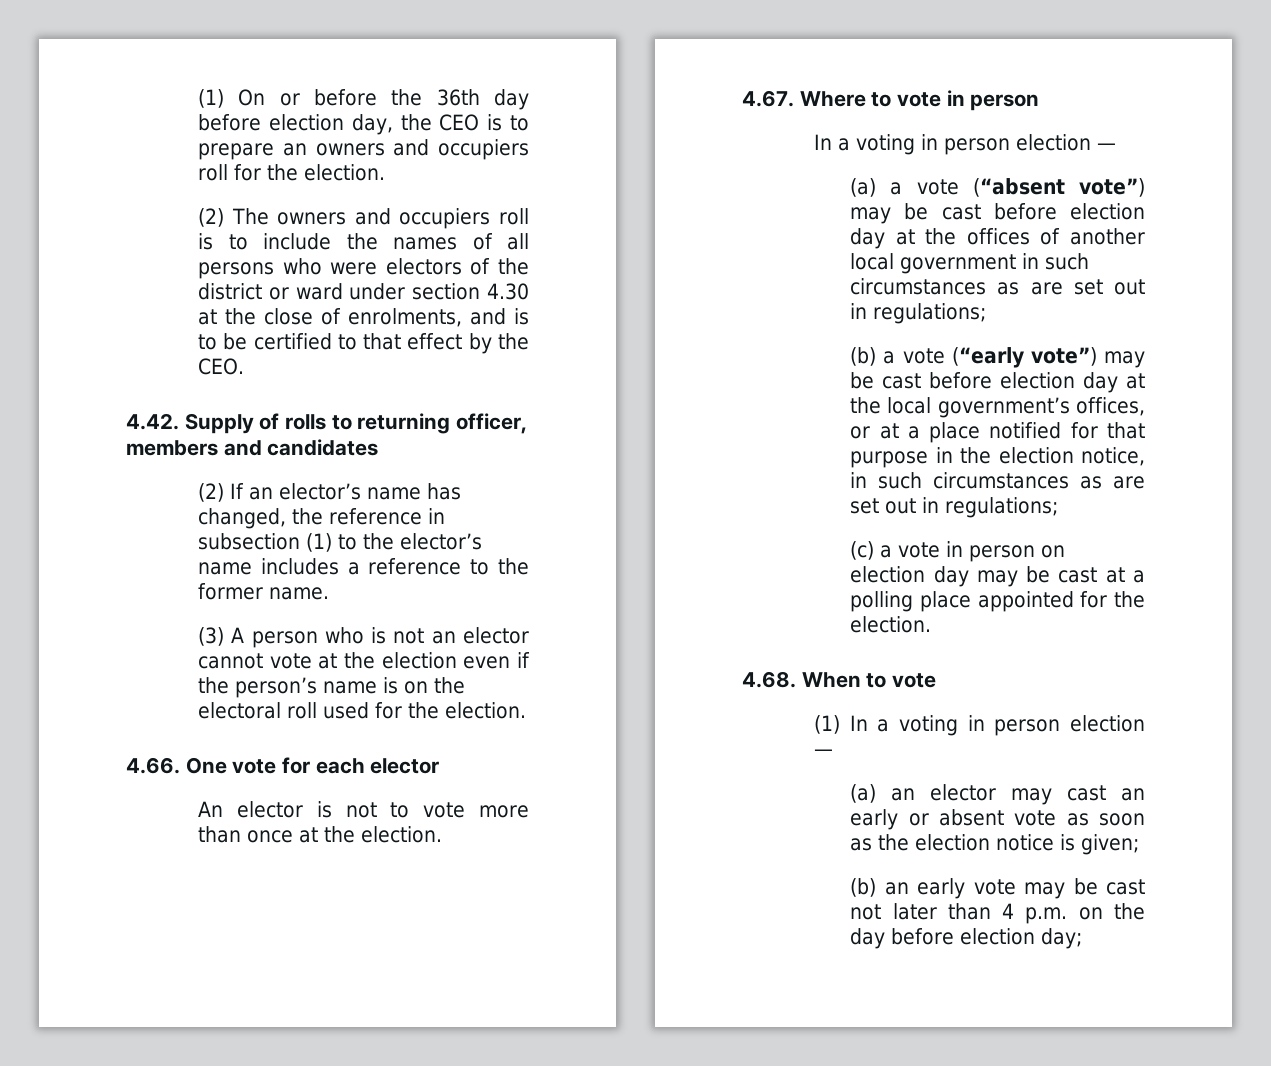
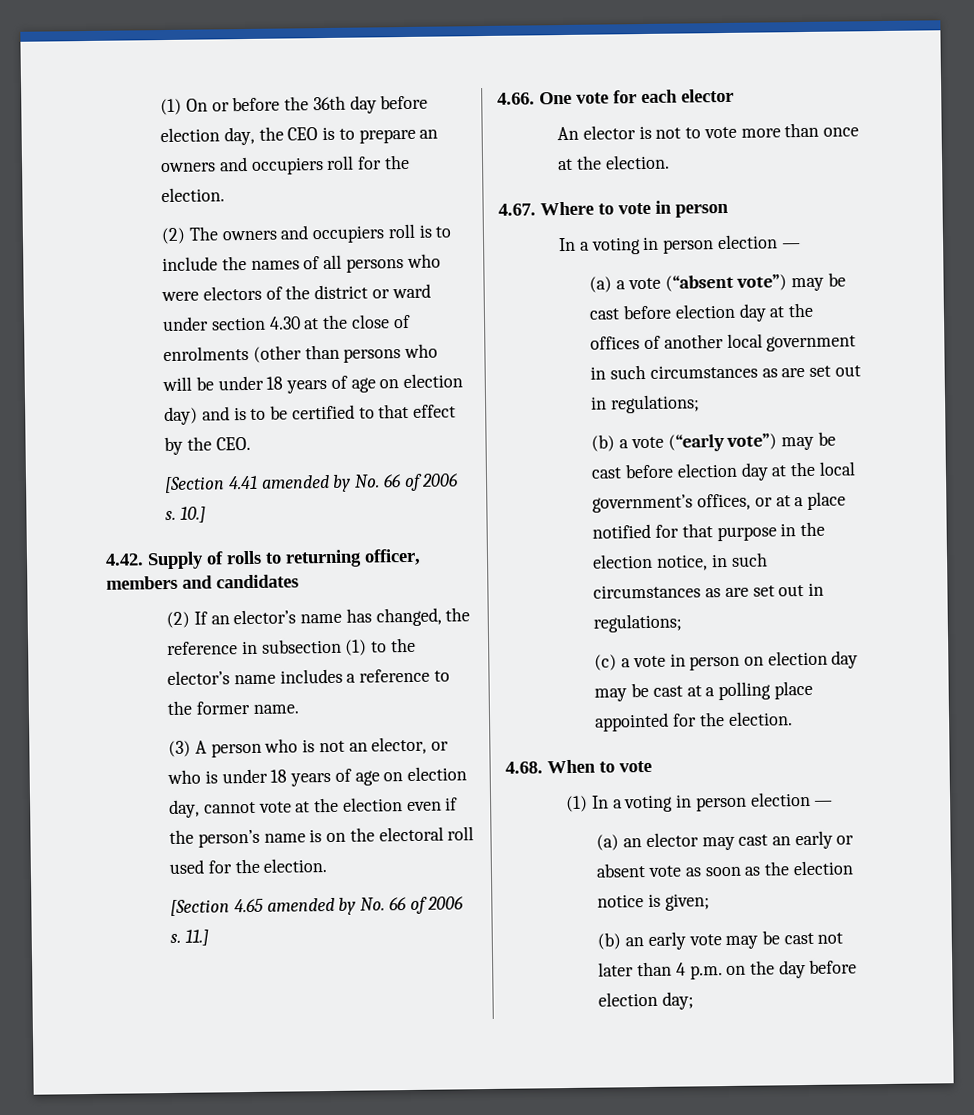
- (2) The owners and occupiers roll is to include the names of all persons who were electors of the district or ward under section 4.30 at the close of enrolments, and is to be certified to that effect by the CEO.
+ (2) The owners and occupiers roll is to include the names of all persons who were electors of the district or ward under section 4.30 at the close of enrolments (other than persons who will be under 18 years of age on election day) and is to be certified to that effect by the CEO.
+ [Section 4.41 amended by No. 66 of 2006 s. 10.]
- (3) A person who is not an elector cannot vote at the election even if the person’s name is on the electoral roll used for the election.
+ (3) A person who is not an elector, or who is under 18 years of age on election day, cannot vote at the election even if the person’s name is on the electoral roll used for the election.
+ [Section 4.65 amended by No. 66 of 2006 s. 11.]

